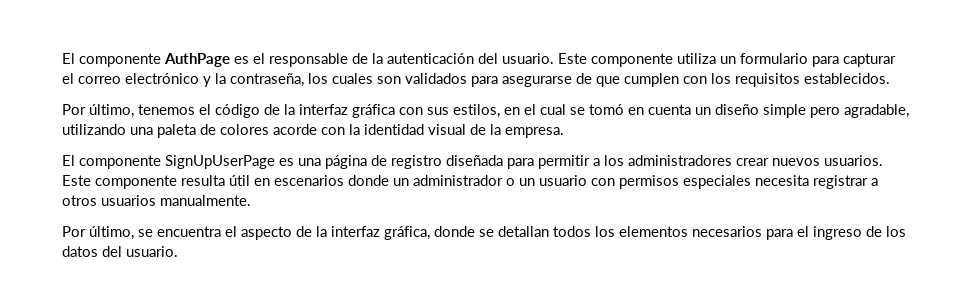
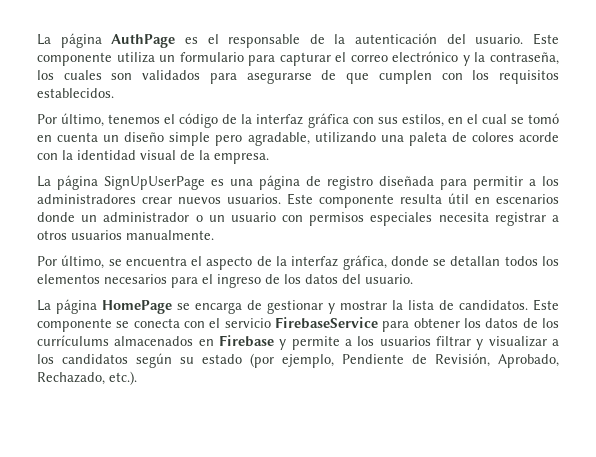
- El componente AuthPage es el responsable de la autenticación del usuario.
+ La página AuthPage es el responsable de la autenticación del usuario.
- El componente SignUpUserPage es una página de registro diseñada para permitir a los administradores crear nuevos usuarios.
+ La página SignUpUserPage es una página de registro diseñada para permitir a los administradores crear nuevos usuarios.
+ La página HomePage se encarga de gestionar y mostrar la lista de candidatos. Este componente se conecta con el servicio FirebaseService para obtener los datos de los currículums almacenados en Firebase y permite a los usuarios filtrar y visualizar a los candidatos según su estado (por ejemplo, Pendiente de Revisión, Aprobado, Rechazado, etc.).

